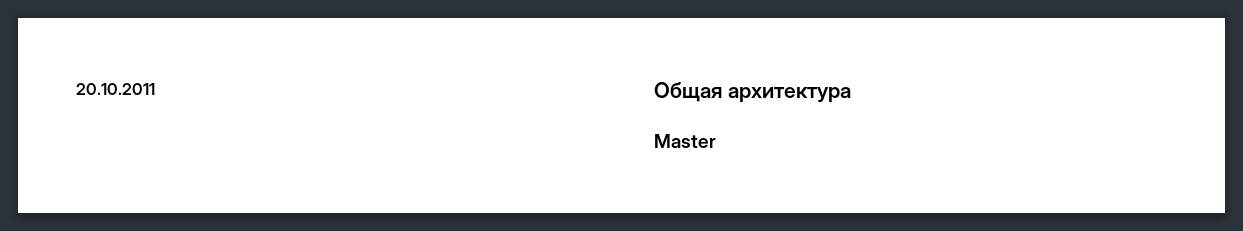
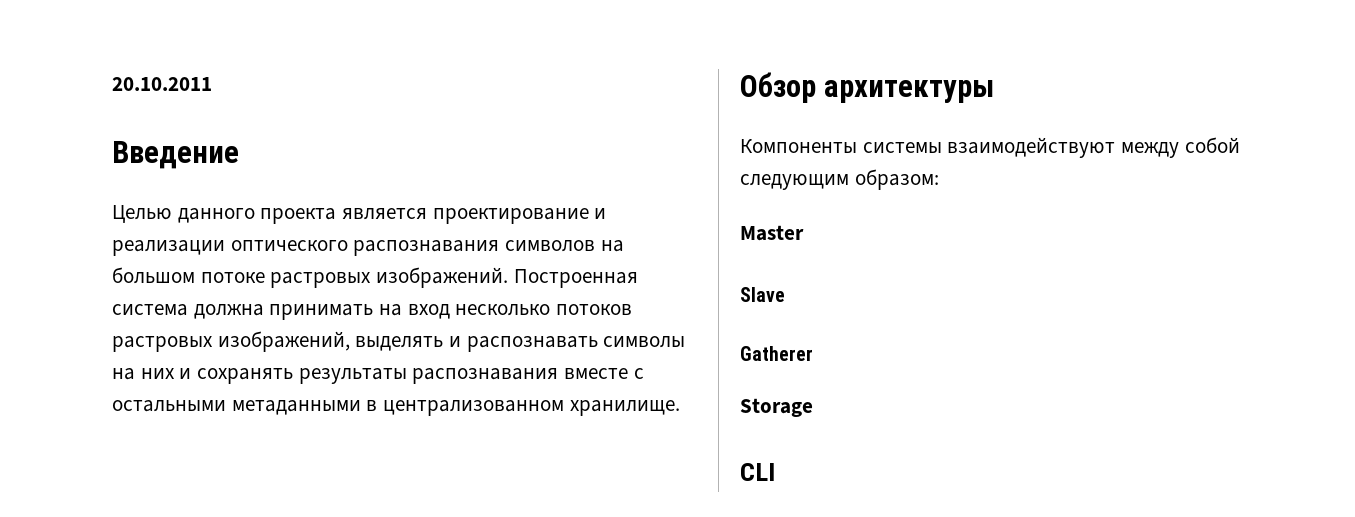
- Общая архитектура
+ Введение
+ Целью данного проекта является проектирование и реализации оптического распознавания символов на большом потоке растровых изображений. Построенная система должна принимать на вход несколько потоков растровых изображений, выделять и распознавать символы на них и сохранять результаты распознавания вместе с остальными метаданными в централизованном хранилище.
+ Обзор архитектуры
+ Компоненты системы взаимодействуют между собой следующим образом:
  Master
+ Slave
+ Gatherer
+ Storage
+ CLI

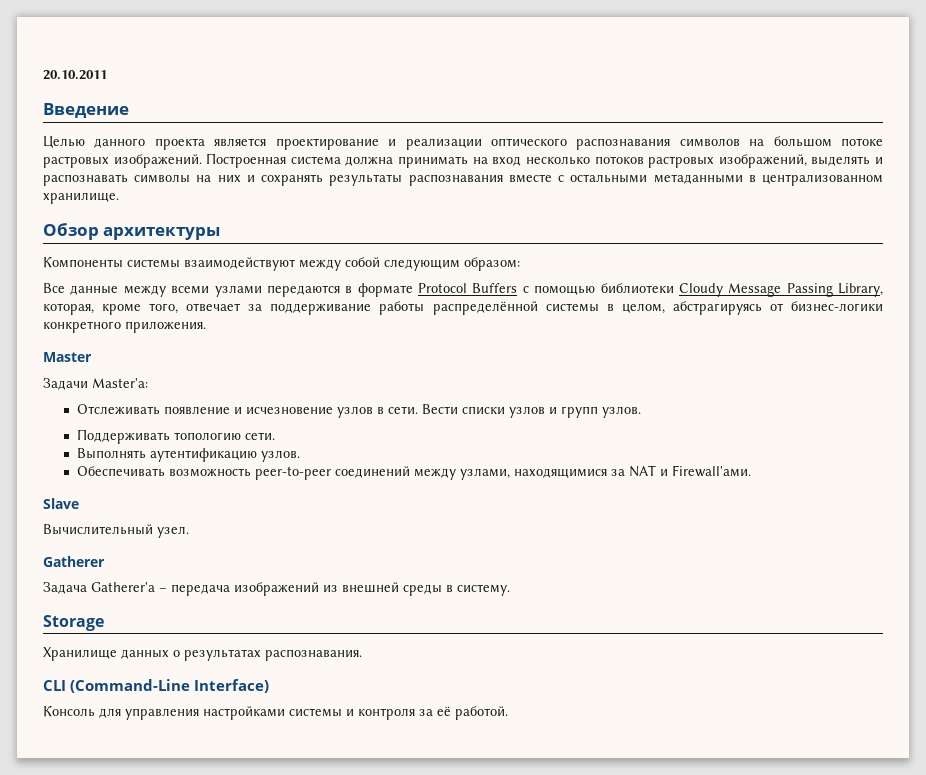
+ Все данные между всеми узлами передаются в формате Protocol Buffers с помощью библиотеки Cloudy Message Passing Library, которая, кроме того, отвечает за поддерживание работы распределённой системы в целом, абстрагируясь от бизнес-логики конкретного приложения.
  Master
+ Задачи Master'а:
+ Отслеживать появление и исчезновение узлов в сети. Вести списки узлов и групп узлов.
+ Поддерживать топологию сети.
+ Выполнять аутентификацию узлов.
+ Обеспечивать возможность peer-to-peer соединений между узлами, находящимися за NAT и Firewall'ами.
+ Вычислительный узел.
+ Задача Gatherer'а – передача изображений из внешней среды в систему.
  Storage
- CLI
+ Хранилище данных о результатах распознавания.
+ CLI (Command-Line Interface)
+ Консоль для управления настройками системы и контроля за её работой.

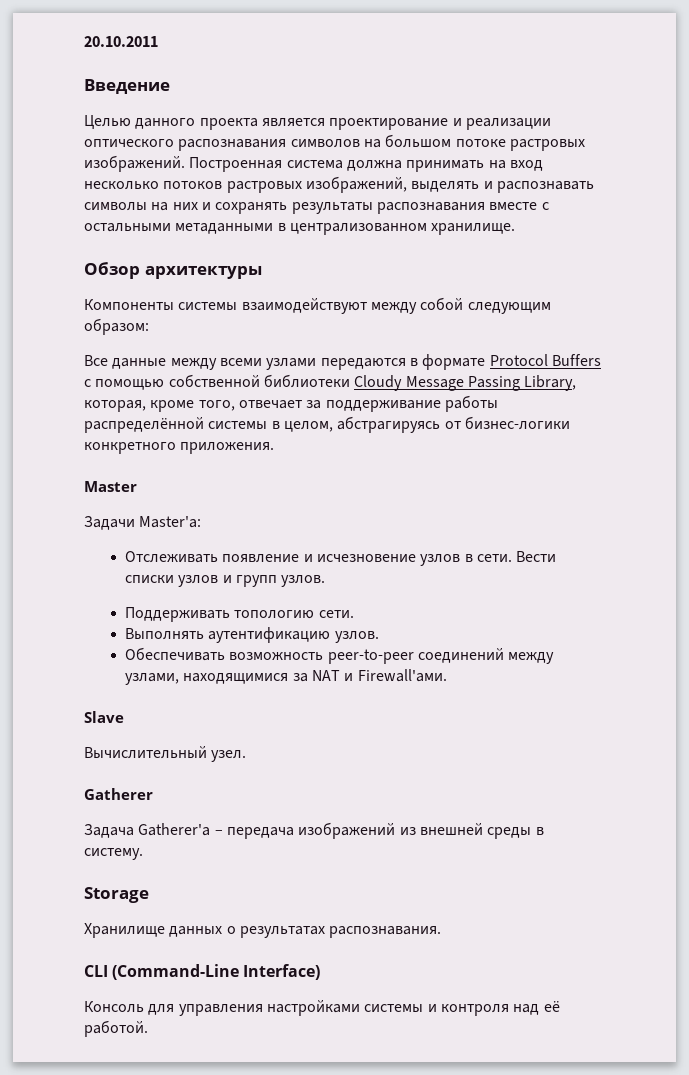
- Все данные между всеми узлами передаются в формате Protocol Buffers с помощью библиотеки Cloudy Message Passing Library, которая, кроме того, отвечает за поддерживание работы распределённой системы в целом, абстрагируясь от бизнес-логики конкретного приложения.
+ Все данные между всеми узлами передаются в формате Protocol Buffers с помощью собственной библиотеки Cloudy Message Passing Library, которая, кроме того, отвечает за поддерживание работы распределённой системы в целом, абстрагируясь от бизнес-логики конкретного приложения.
- Консоль для управления настройками системы и контроля за её работой.
+ Консоль для управления настройками системы и контроля над её работой.

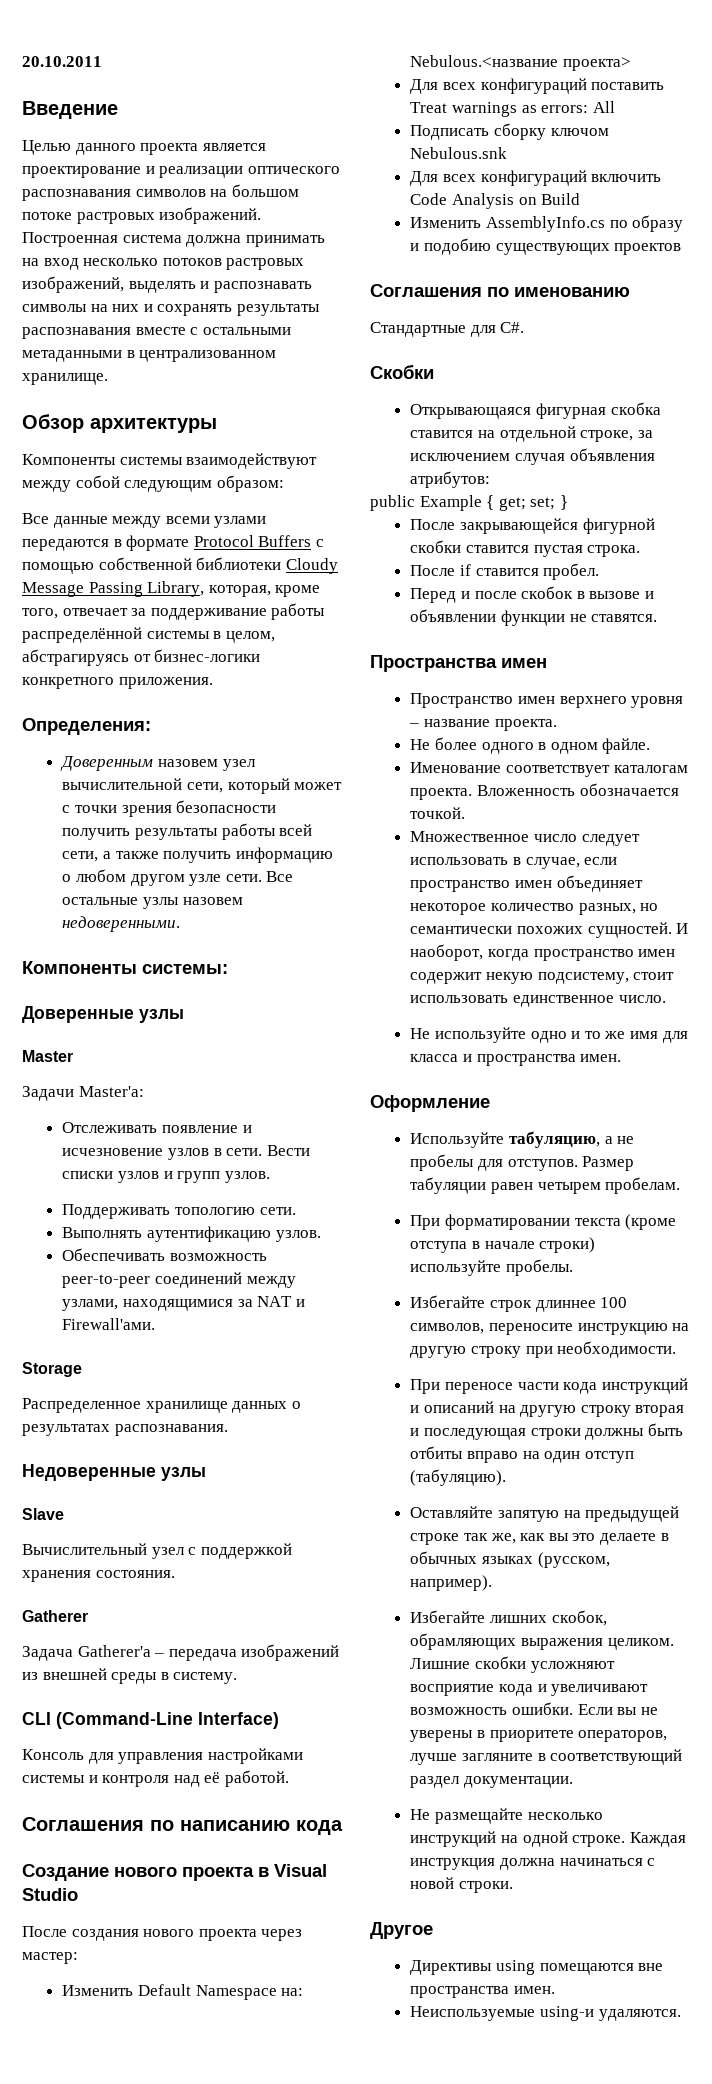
+ Определения:
+ Доверенным назовем узел вычислительной сети, который может с точки зрения безопасности получить результаты работы всей сети, а также получить информацию о любом другом узле сети. Все остальные узлы назовем недоверенными.
+ Компоненты системы:
+ Доверенные узлы
+ Storage
+ Распределенное хранилище данных о результатах распознавания.
+ Недоверенные узлы
  Slave
- Вычислительный узел.
+ Вычислительный узел с поддержкой хранения состояния.
- Storage
- Хранилище данных о результатах распознавания.
+ Соглашения по написанию кода
+ Создание нового проекта в Visual Studio
+ После создания нового проекта через мастер:
+ Изменить Default Namespace на: Nebulous.<название проекта>
+ Для всех конфигураций поставить Treat warnings as errors: All
+ Подписать сборку ключом Nebulous.snk
+ Для всех конфигураций включить Code Analysis on Build
+ Изменить AssemblyInfo.cs по образу и подобию существующих проектов
+ Соглашения по именованию
+ Стандартные для C#.
+ Скобки
+ Открывающаяся фигурная скобка ставится на отдельной строке, за исключением случая объявления атрибутов:
+ public Example { get; set; }
+ После закрывающейся фигурной скобки ставится пустая строка.
+ После if ставится пробел.
+ Перед и после скобок в вызове и объявлении функции не ставятся.
+ Пространства имен
+ Пространство имен верхнего уровня – название проекта.
+ Не более одного в одном файле.
+ Именование соответствует каталогам проекта. Вложенность обозначается точкой.
+ Множественное число следует использовать в случае, если пространство имен объединяет некоторое количество разных, но семантически похожих сущностей. И наоборот, когда пространство имен содержит некую подсистему, стоит использовать единственное число.
+ Не используйте одно и то же имя для класса и пространства имен.
+ Оформление
+ Используйте табуляцию, а не пробелы для отступов. Размер табуляции равен четырем пробелам.
+ При форматировании текста (кроме отступа в начале строки) используйте пробелы.
+ Избегайте строк длиннее 100 символов, переносите инструкцию на другую строку при необходимости.
+ При переносе части кода инструкций и описаний на другую строку вторая и последующая строки должны быть отбиты вправо на один отступ (табуляцию).
+ Оставляйте запятую на предыдущей строке так же, как вы это делаете в обычных языках (русском, например).
+ Избегайте лишних скобок, обрамляющих выражения целиком. Лишние скобки усложняют восприятие кода и увеличивают возможность ошибки. Если вы не уверены в приоритете операторов, лучше загляните в соответствующий раздел документации.
+ Не размещайте несколько инструкций на одной строке. Каждая инструкция должна начинаться с новой строки.
+ Другое
+ Директивы using помещаются вне пространства имен.
+ Неиспользуемые using-и удаляются.

